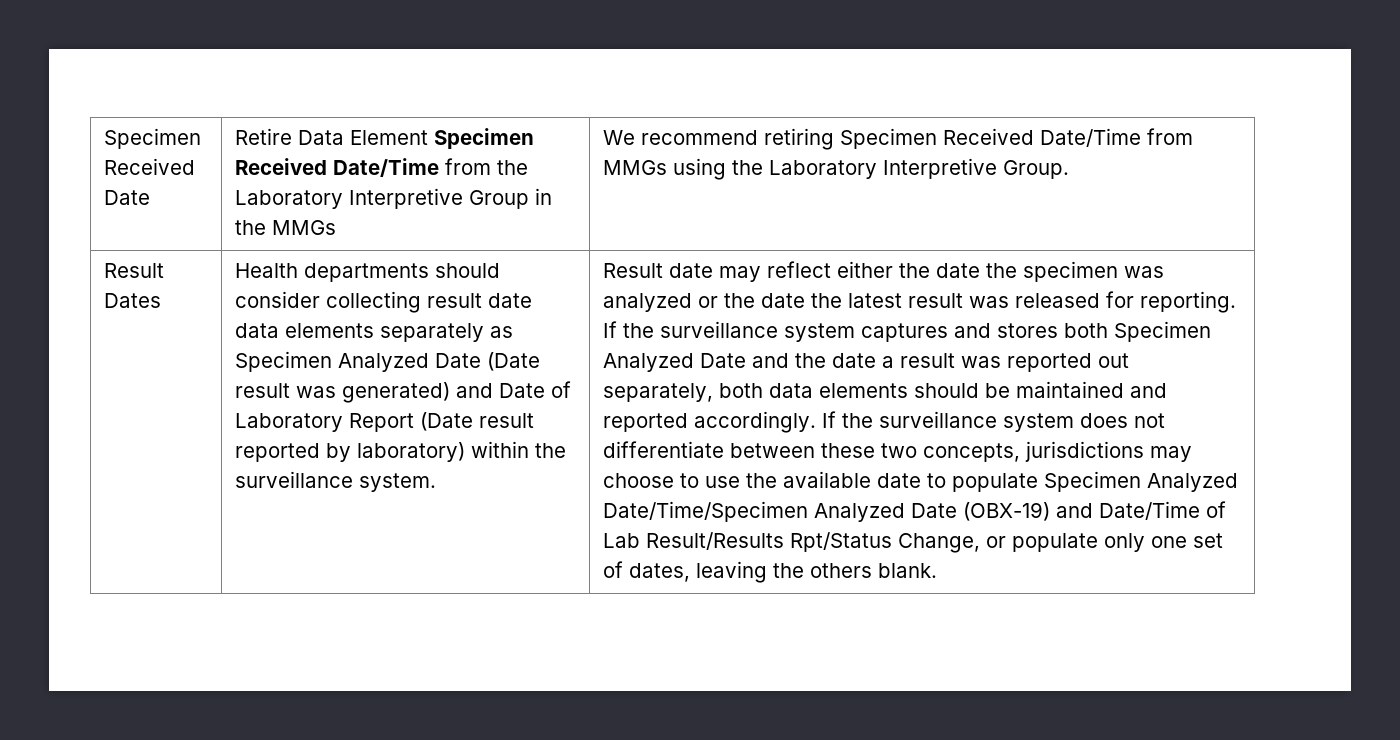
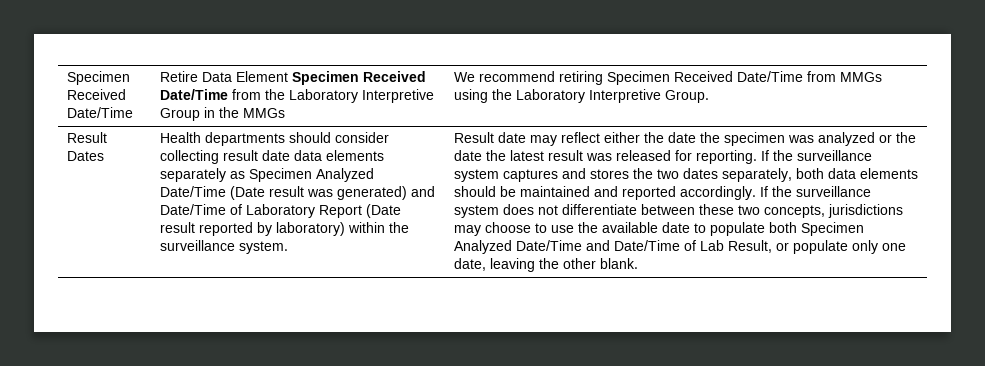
- Specimen Received Date | Retire Data Element Specimen Received Date/Time from the Laboratory Interpretive Group in the MMGs | We recommend retiring Specimen Received Date/Time from MMGs using the Laboratory Interpretive Group.
+ Specimen Received Date/Time | Retire Data Element Specimen Received Date/Time from the Laboratory Interpretive Group in the MMGs | We recommend retiring Specimen Received Date/Time from MMGs using the Laboratory Interpretive Group.
- Health departments should consider collecting result date data elements separately as Specimen Analyzed Date (Date result was generated) and Date of Laboratory Report (Date result reported by laboratory) within the surveillance system.
+ Health departments should consider collecting result date data elements separately as Specimen Analyzed Date/Time (Date result was generated) and Date/Time of Laboratory Report (Date result reported by laboratory) within the surveillance system.
- If the surveillance system captures and stores both Specimen Analyzed Date and the date a result was reported out separately, both data elements should be maintained and reported accordingly.
+ If the surveillance system captures and stores the two dates separately, both data elements should be maintained and reported accordingly.
- If the surveillance system does not differentiate between these two concepts, jurisdictions may choose to use the available date to populate Specimen Analyzed Date/Time/Specimen Analyzed Date (OBX-19) and Date/Time of Lab Result/Results Rpt/Status Change, or populate only one set of dates, leaving the others blank.
+ If the surveillance system does not differentiate between these two concepts, jurisdictions may choose to use the available date to populate both Specimen Analyzed Date/Time and Date/Time of Lab Result, or populate only one date, leaving the other blank.

